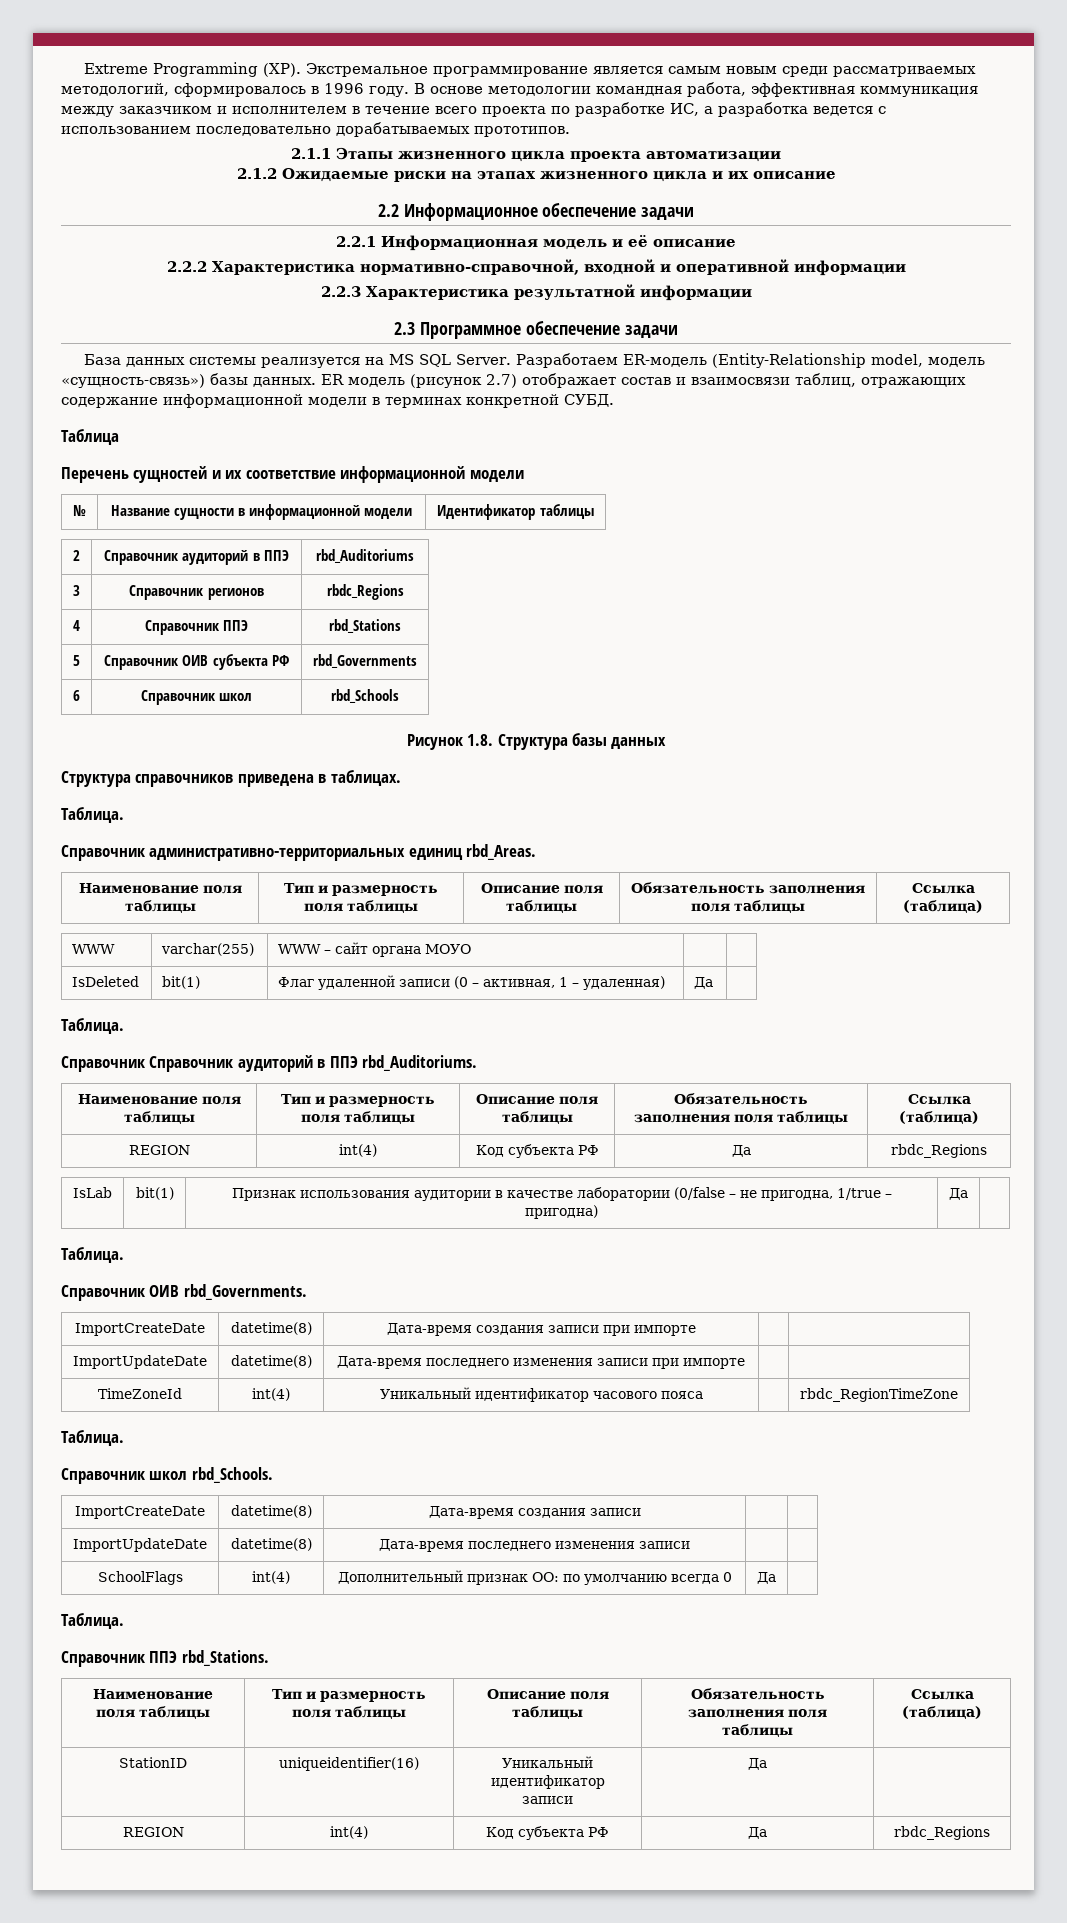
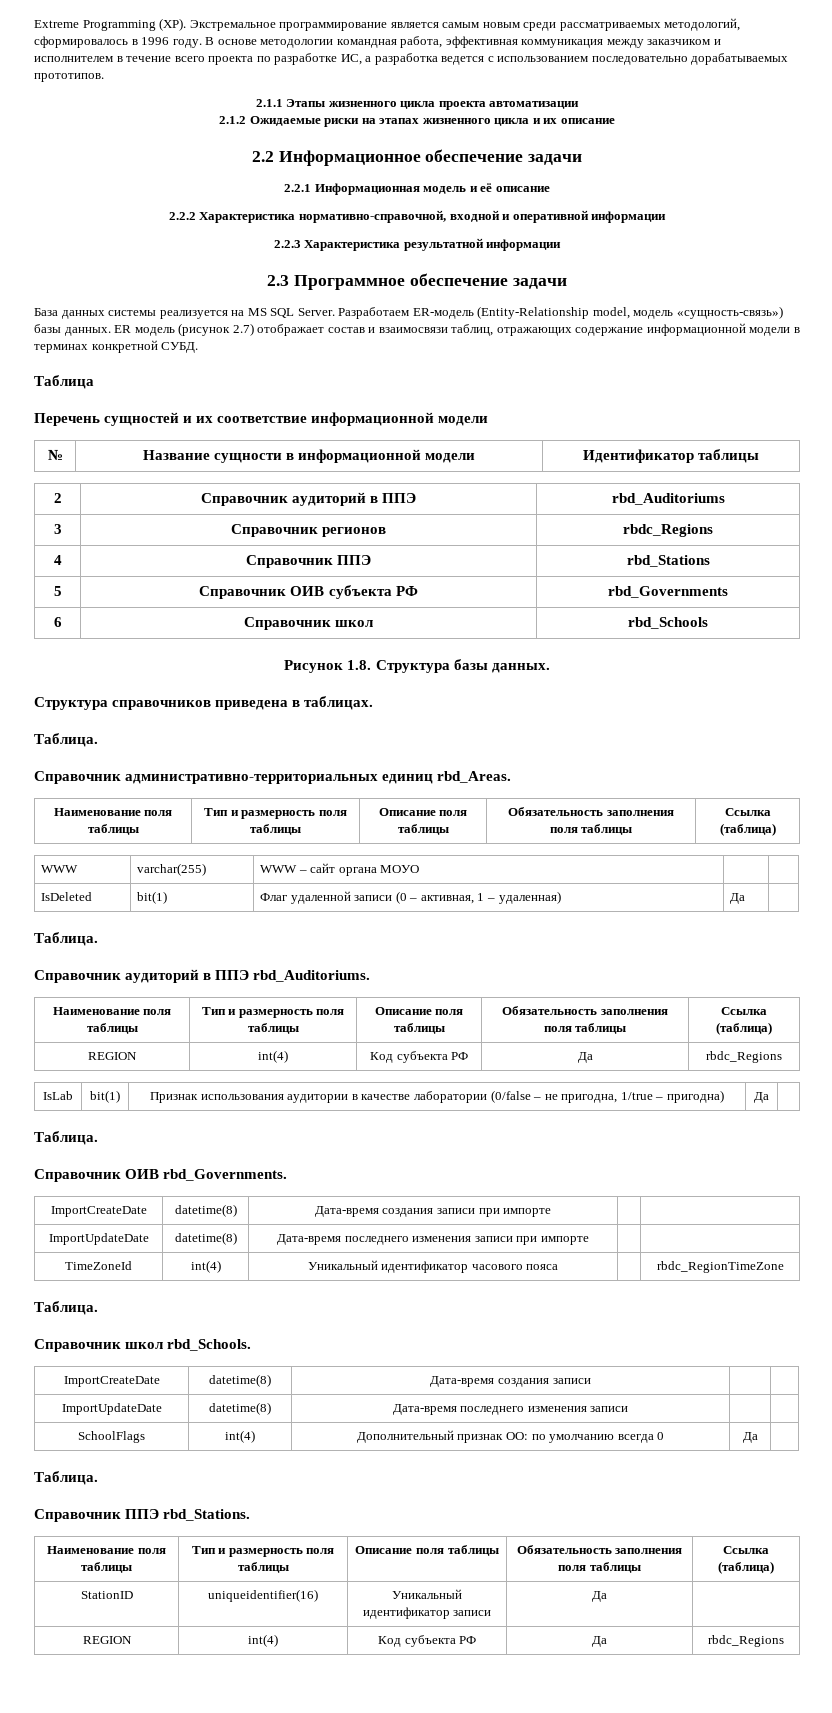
- Рисунок 1.8. Структура базы данных
+ Рисунок 1.8. Структура базы данных.
- Справочник Справочник аудиторий в ППЭ rbd_Auditoriums.
+ Справочник аудиторий в ППЭ rbd_Auditoriums.

